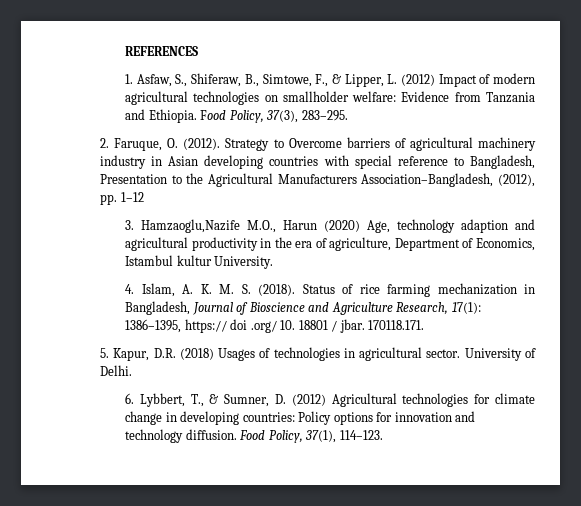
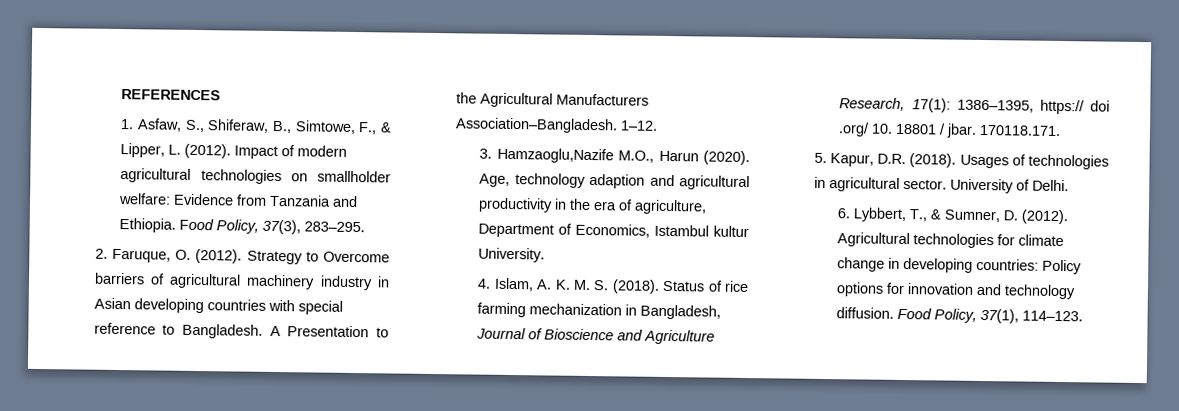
- 1. Asfaw, S., Shiferaw, B., Simtowe, F., & Lipper, L. (2012) Impact of modern agricultural technologies on smallholder welfare: Evidence from Tanzania and Ethiopia.
+ 1. Asfaw, S., Shiferaw, B., Simtowe, F., & Lipper, L. (2012). Impact of modern agricultural technologies on smallholder welfare: Evidence from Tanzania and Ethiopia.
- Strategy to Overcome barriers of agricultural machinery industry in Asian developing countries with special reference to Bangladesh, Presentation to the Agricultural Manufacturers Association–Bangladesh, (2012), pp. 1–12
+ Strategy to Overcome barriers of agricultural machinery industry in Asian developing countries with special reference to Bangladesh. A Presentation to the Agricultural Manufacturers Association–Bangladesh. 1–12.
- 3. Hamzaoglu,Nazife M.O., Harun (2020) Age, technology adaption and agricultural productivity in the era of agriculture, Department of Economics, Istambul kultur University.
+ 3. Hamzaoglu,Nazife M.O., Harun (2020). Age, technology adaption and agricultural productivity in the era of agriculture, Department of Economics, Istambul kultur University.
- 5. Kapur, D.R. (2018) Usages of technologies in agricultural sector.
+ 5. Kapur, D.R. (2018). Usages of technologies in agricultural sector.
- 6. Lybbert, T., & Sumner, D. (2012) Agricultural technologies for climate change in developing countries: Policy options for innovation and technology diffusion.
+ 6. Lybbert, T., & Sumner, D. (2012). Agricultural technologies for climate change in developing countries: Policy options for innovation and technology diffusion.

